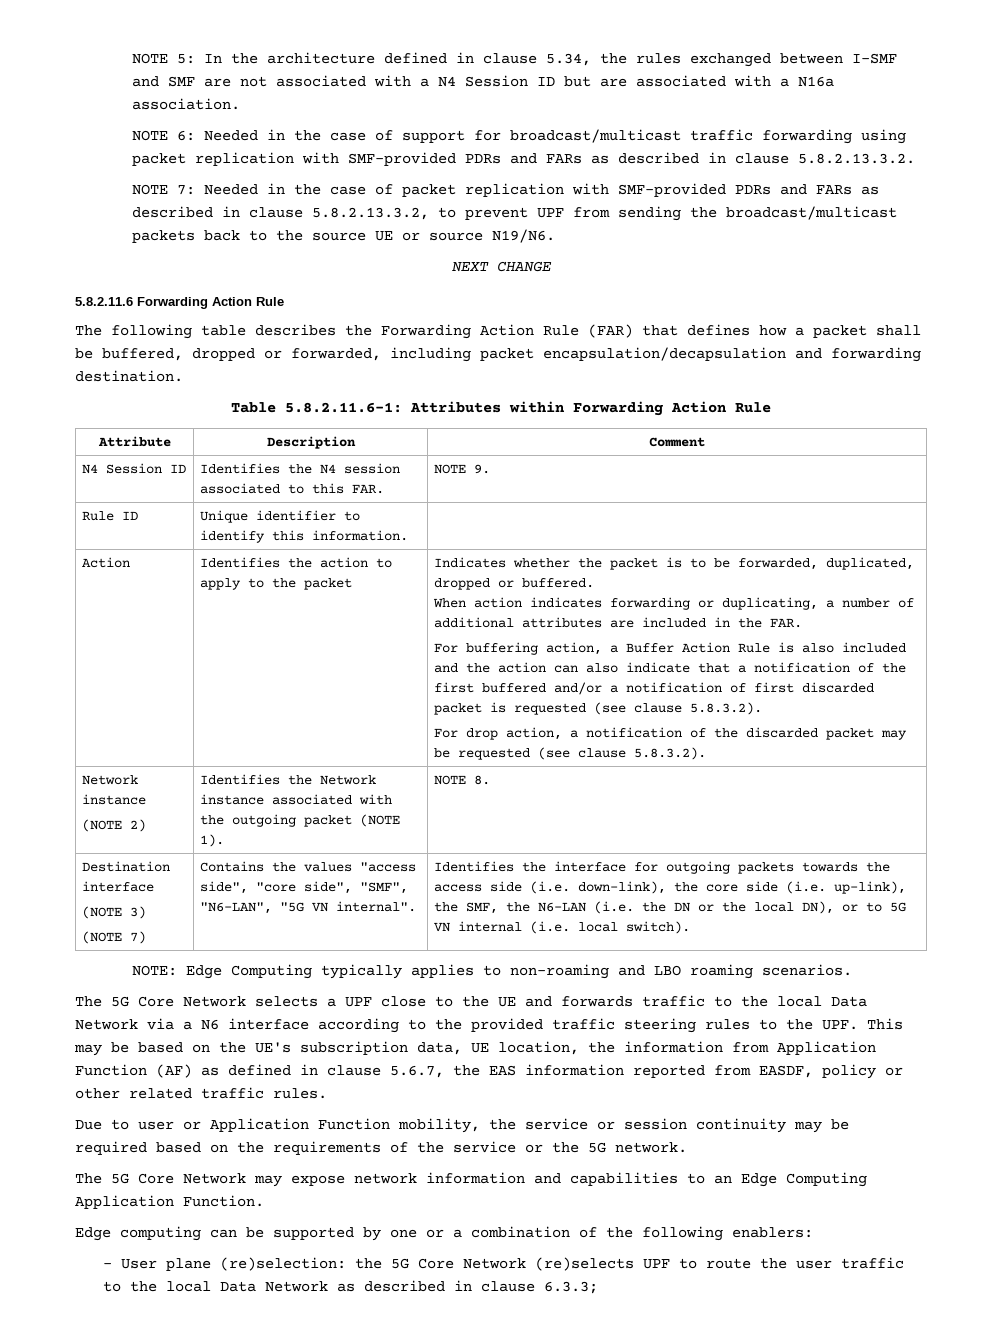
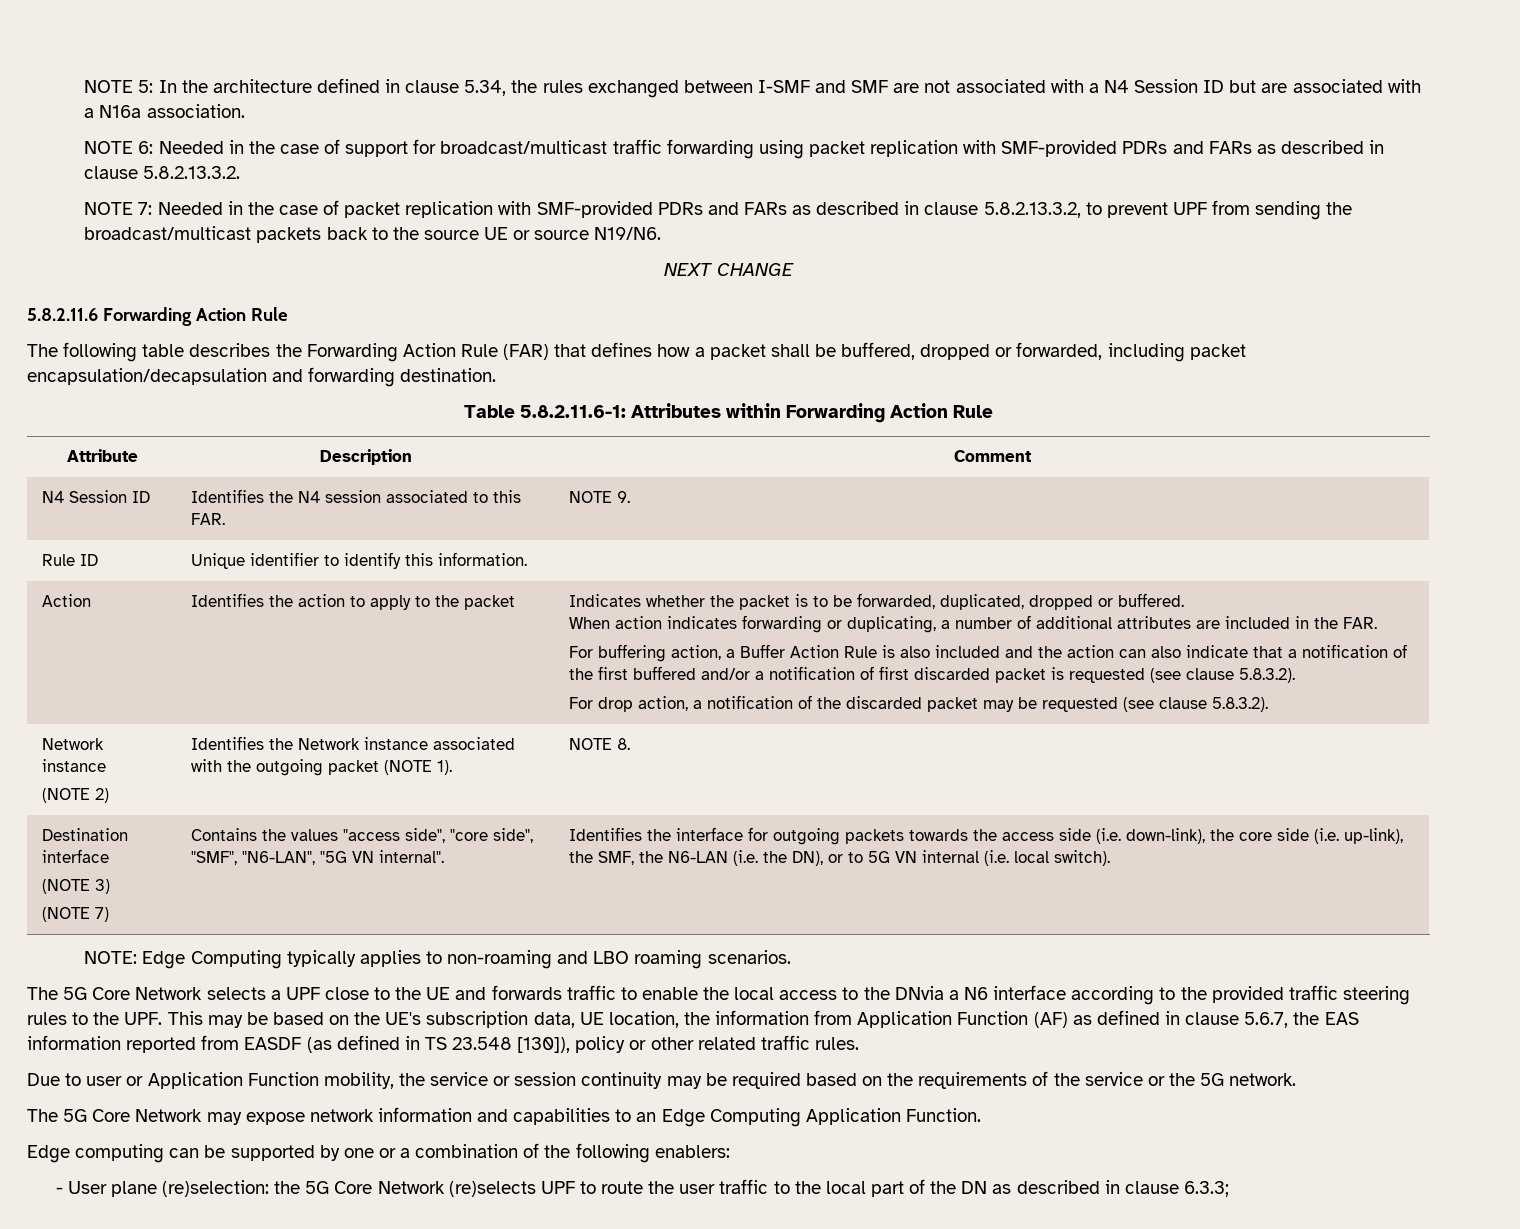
- Identifies the interface for outgoing packets towards the access side (i.e. down-link), the core side (i.e. up-link), the SMF, the N6-LAN (i.e. the DN or the local DN), or to 5G VN internal (i.e. local switch).
+ Identifies the interface for outgoing packets towards the access side (i.e. down-link), the core side (i.e. up-link), the SMF, the N6-LAN (i.e. the DN), or to 5G VN internal (i.e. local switch).
- The 5G Core Network selects a UPF close to the UE and forwards traffic to the local Data Network via a N6 interface according to the provided traffic steering rules to the UPF. This may be based on the UE's subscription data, UE location, the information from Application Function (AF) as defined in clause 5.6.7, the EAS information reported from EASDF, policy or other related traffic rules.
+ The 5G Core Network selects a UPF close to the UE and forwards traffic to enable the local access to the DNvia a N6 interface according to the provided traffic steering rules to the UPF. This may be based on the UE's subscription data, UE location, the information from Application Function (AF) as defined in clause 5.6.7, the EAS information reported from EASDF (as defined in TS 23.548 [130]), policy or other related traffic rules.
- - User plane (re)selection: the 5G Core Network (re)selects UPF to route the user traffic to the local Data Network as described in clause 6.3.3;
+ - User plane (re)selection: the 5G Core Network (re)selects UPF to route the user traffic to the local part of the DN as described in clause 6.3.3;

